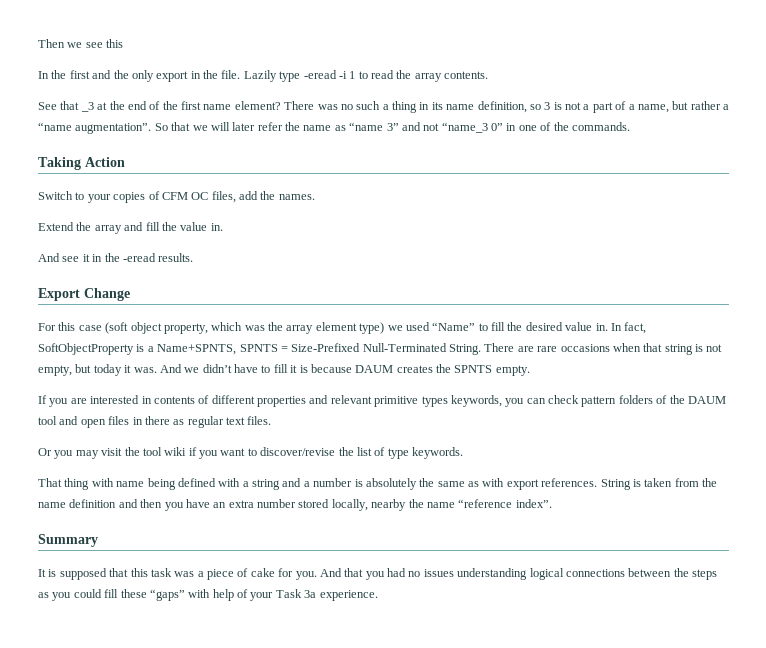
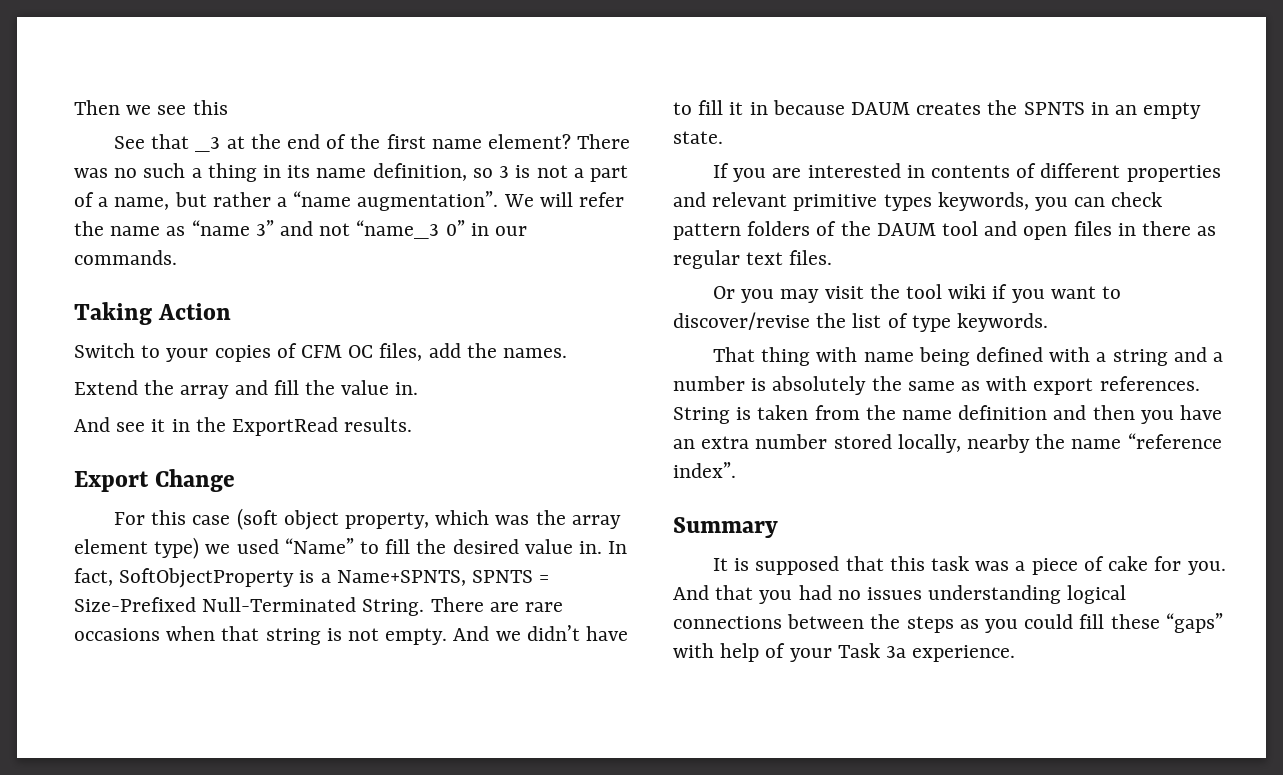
- In the first and the only export in the file. Lazily type -eread -i 1 to read the array contents.
- So that we will later refer the name as “name 3” and not “name_3 0” in one of the commands.
+ We will refer the name as “name 3” and not “name_3 0” in our commands.
- And see it in the -eread results.
+ And see it in the ExportRead results.
- There are rare occasions when that string is not empty, but today it was.
+ There are rare occasions when that string is not empty.
- And we didn’t have to fill it is because DAUM creates the SPNTS empty.
+ And we didn’t have to fill it in because DAUM creates the SPNTS in an empty state.

